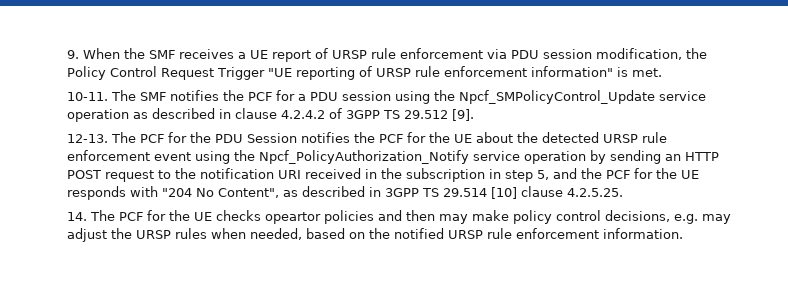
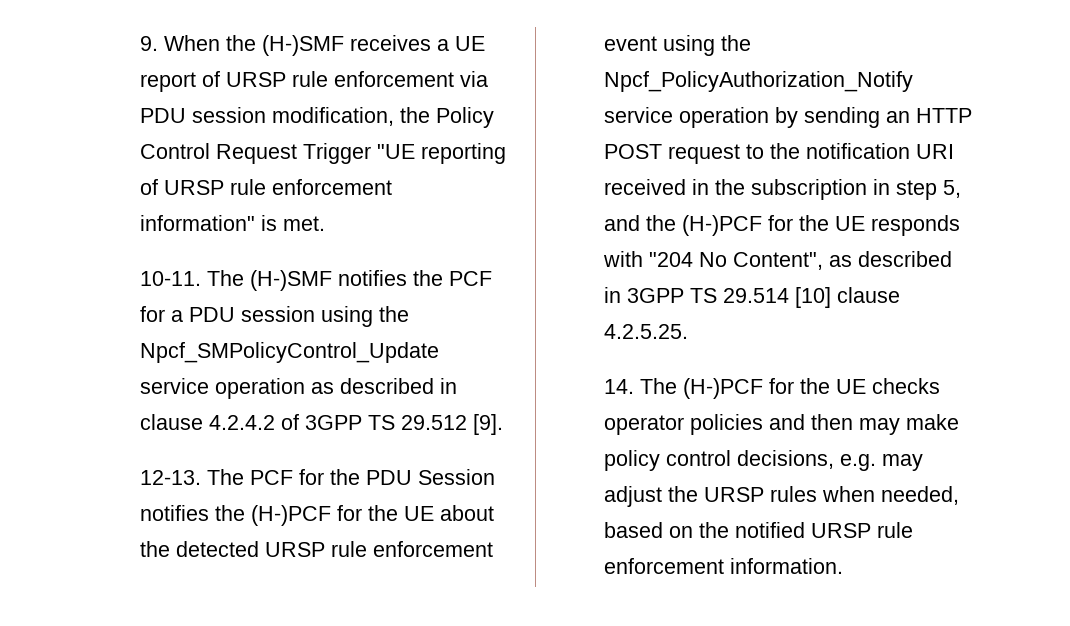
- 9. When the SMF receives a UE report of URSP rule enforcement via PDU session modification, the Policy Control Request Trigger "UE reporting of URSP rule enforcement information" is met.
+ 9. When the (H-)SMF receives a UE report of URSP rule enforcement via PDU session modification, the Policy Control Request Trigger "UE reporting of URSP rule enforcement information" is met.
- The SMF notifies the PCF for a PDU session using the Npcf_SMPolicyControl_Update service operation as described in clause 4.2.4.2 of 3GPP TS 29.512 [9].
+ The (H-)SMF notifies the PCF for a PDU session using the Npcf_SMPolicyControl_Update service operation as described in clause 4.2.4.2 of 3GPP TS 29.512 [9].
- The PCF for the PDU Session notifies the PCF for the UE about the detected URSP rule enforcement event using the Npcf_PolicyAuthorization_Notify service operation by sending an HTTP POST request to the notification URI received in the subscription in step 5, and the PCF for the UE responds with "204 No Content", as described in 3GPP TS 29.514 [10] clause 4.2.5.25.
+ The PCF for the PDU Session notifies the (H-)PCF for the UE about the detected URSP rule enforcement event using the Npcf_PolicyAuthorization_Notify service operation by sending an HTTP POST request to the notification URI received in the subscription in step 5, and the (H-)PCF for the UE responds with "204 No Content", as described in 3GPP TS 29.514 [10] clause 4.2.5.25.
- 14. The PCF for the UE checks opeartor policies and then may make policy control decisions, e.g. may adjust the URSP rules when needed, based on the notified URSP rule enforcement information.
+ 14. The (H-)PCF for the UE checks operator policies and then may make policy control decisions, e.g. may adjust the URSP rules when needed, based on the notified URSP rule enforcement information.

